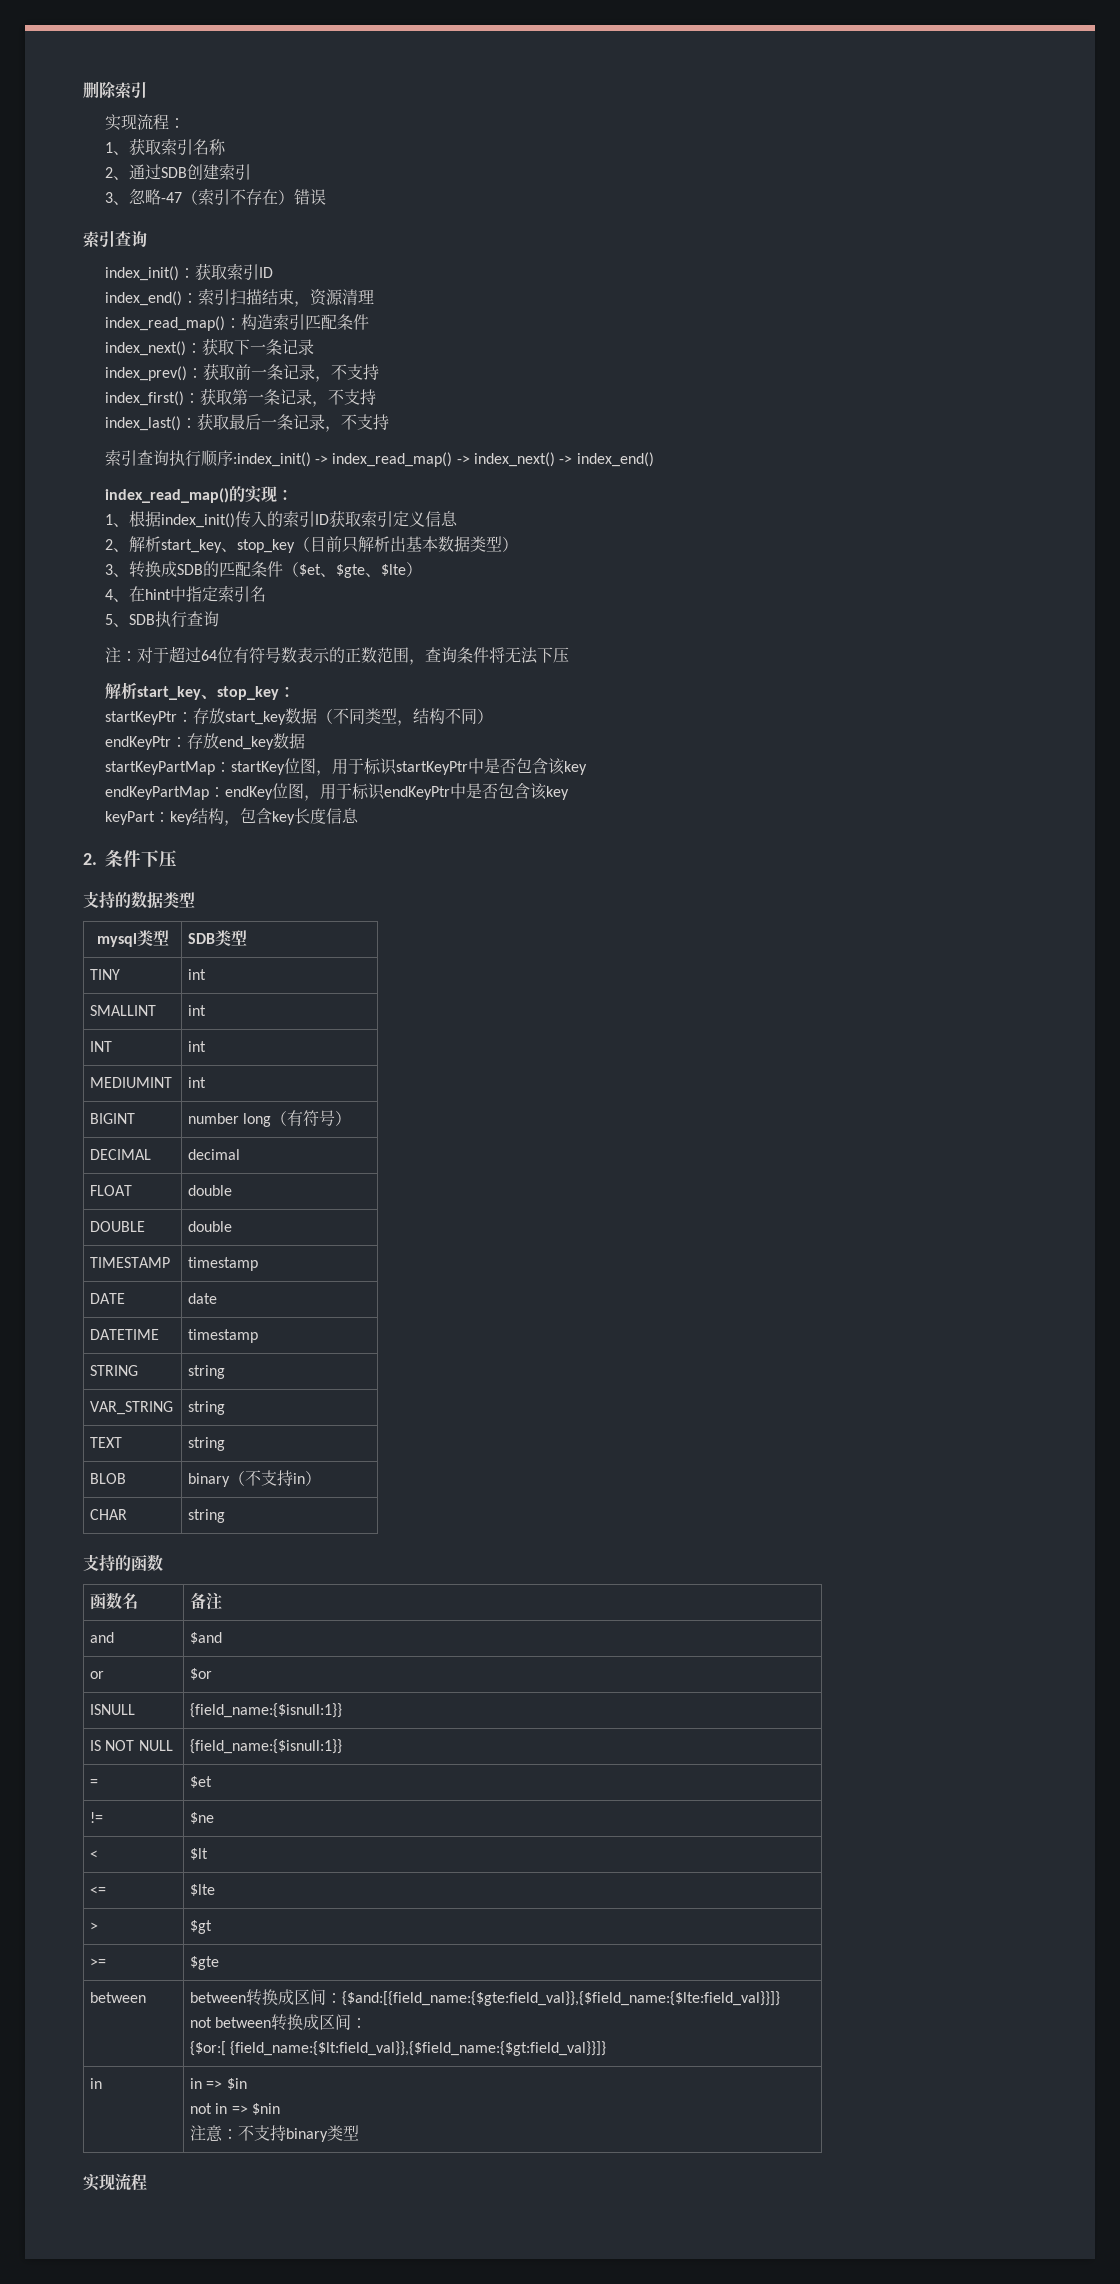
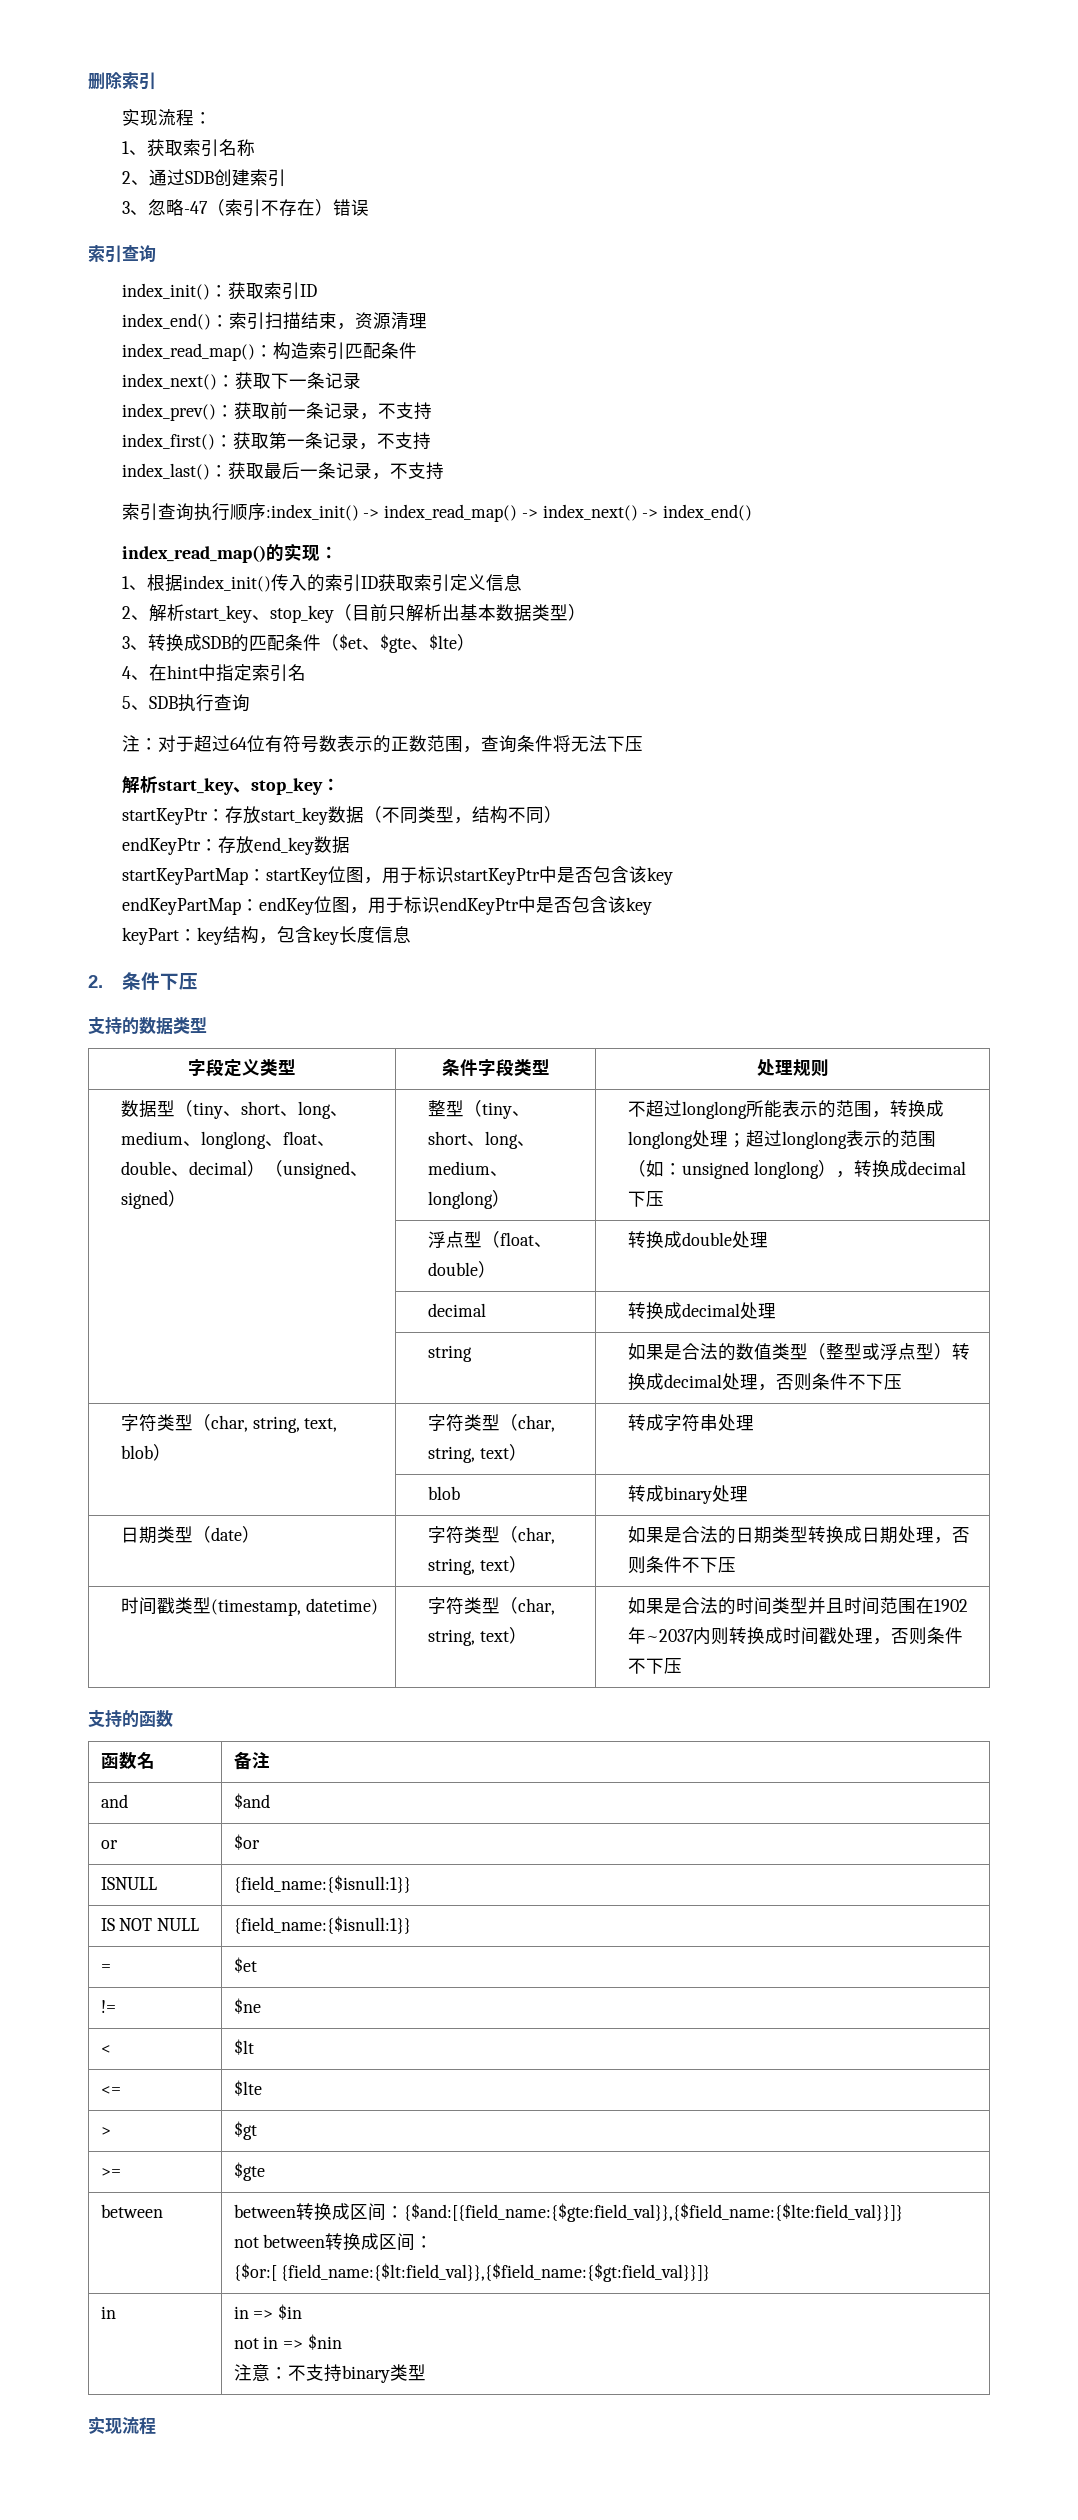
- mysql类型 | SDB类型
- TINY | int
- SMALLINT | int
- INT | int
- MEDIUMINT | int
- BIGINT | number long（有符号）
- DECIMAL | decimal
- FLOAT | double
- DOUBLE | double
- TIMESTAMP | timestamp
- DATE | date
- DATETIME | timestamp
- STRING | string
- VAR_STRING | string
- TEXT | string
- BLOB | binary（不支持in）
- CHAR | string
+ 字段定义类型 | 条件字段类型 | 处理规则
+ 数据型（tiny、short、long、medium、longlong、float、double、decimal）（unsigned、signed） | 整型（tiny、short、long、medium、longlong） | 不超过longlong所能表示的范围，转换成longlong处理；超过longlong表示的范围（如：unsigned longlong），转换成decimal下压
+ | 浮点型（float、double） | 转换成double处理
+ | decimal | 转换成decimal处理
+ | string | 如果是合法的数值类型（整型或浮点型）转换成decimal处理，否则条件不下压
+ 字符类型（char, string, text, blob） | 字符类型（char, string, text） | 转成字符串处理
+ | blob | 转成binary处理
+ 日期类型（date） | 字符类型（char, string, text） | 如果是合法的日期类型转换成日期处理，否则条件不下压
+ 时间戳类型(timestamp, datetime) | 字符类型（char, string, text） | 如果是合法的时间类型并且时间范围在1902年~2037内则转换成时间戳处理，否则条件不下压

